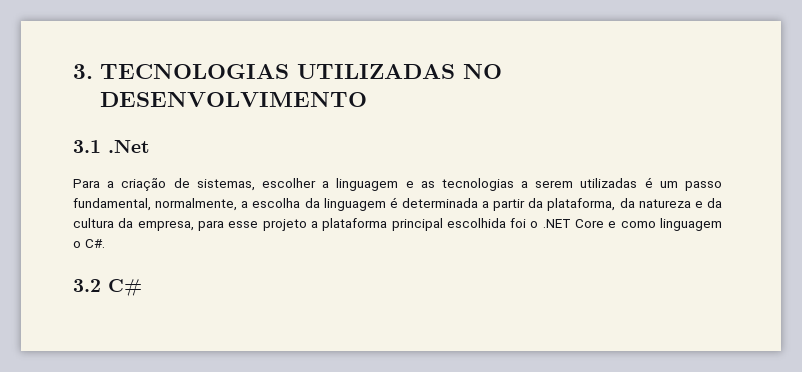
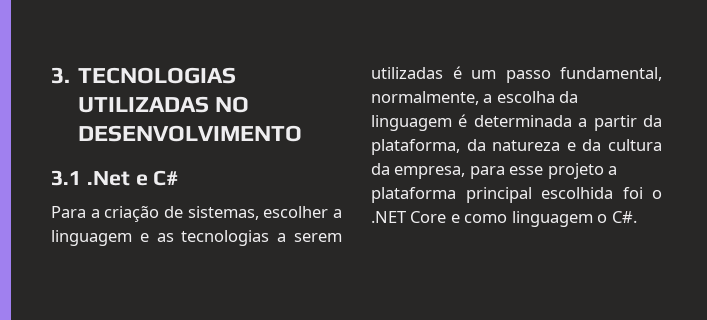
- 3.1 .Net
+ 3.1 .Net e C#
- 3.2 C#

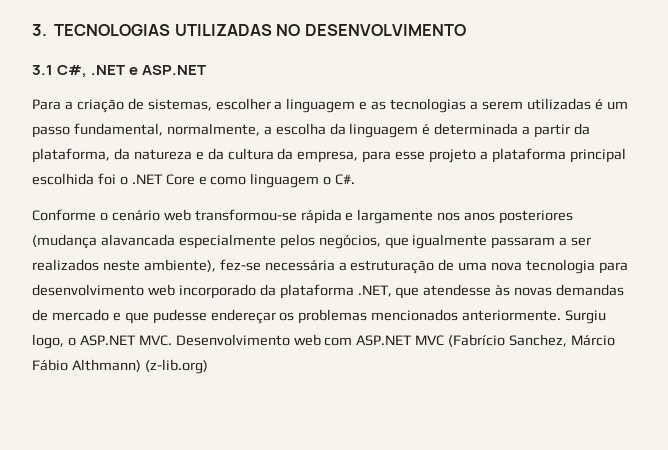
- 3.1 .Net e C#
+ 3.1 C#, .NET e ASP.NET
+ Conforme o cenário web transformou-se rápida e largamente nos anos posteriores (mudança alavancada especialmente pelos negócios, que igualmente passaram a ser realizados neste ambiente), fez-se necessária a estruturação de uma nova tecnologia para desenvolvimento web incorporado da plataforma .NET, que atendesse às novas demandas de mercado e que pudesse endereçar os problemas mencionados anteriormente. Surgiu logo, o ASP.NET MVC. Desenvolvimento web com ASP.NET MVC (Fabrício Sanchez, Márcio Fábio Althmann) (z-lib.org)

